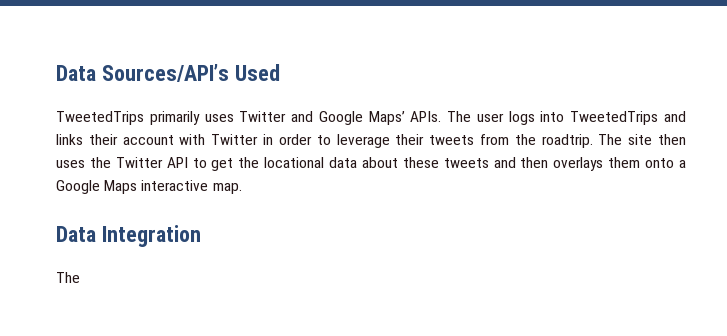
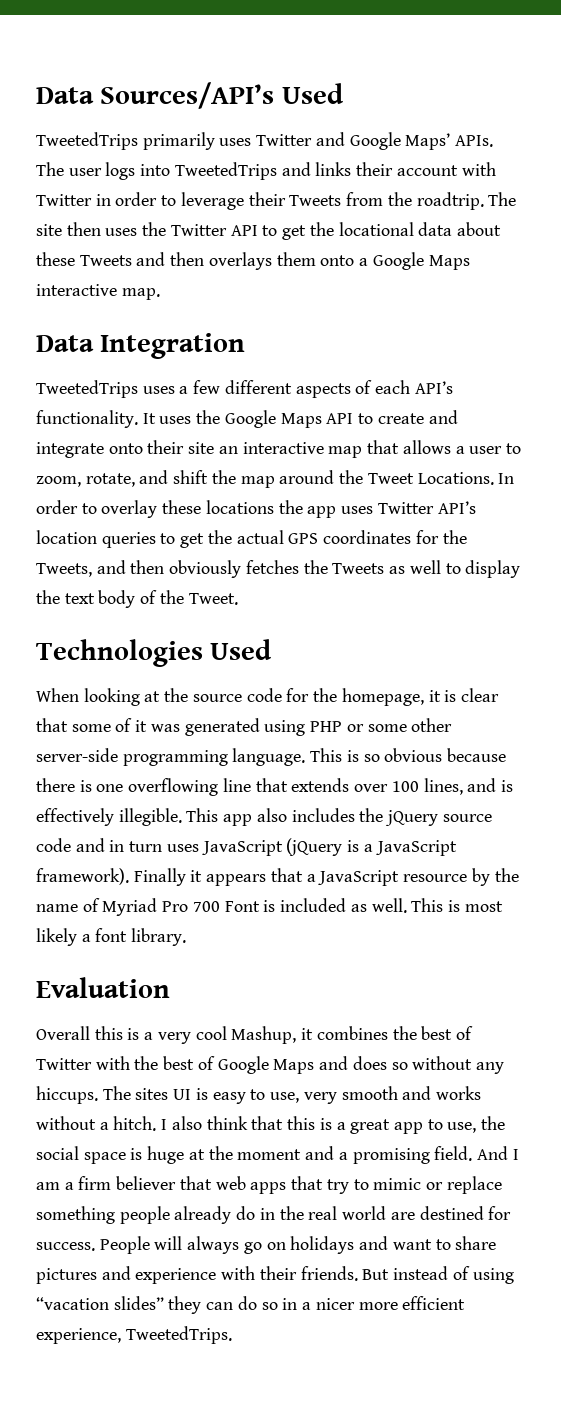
- The user logs into TweetedTrips and links their account with Twitter in order to leverage their tweets from the roadtrip.
+ The user logs into TweetedTrips and links their account with Twitter in order to leverage their Tweets from the roadtrip.
- The site then uses the Twitter API to get the locational data about these tweets and then overlays them onto a Google Maps interactive map.
+ The site then uses the Twitter API to get the locational data about these Tweets and then overlays them onto a Google Maps interactive map.
  Data Integration
- The
+ TweetedTrips uses a few different aspects of each API’s functionality. It uses the Google Maps API to create and integrate onto their site an interactive map that allows a user to zoom, rotate, and shift the map around the Tweet Locations. In order to overlay these locations the app uses Twitter API’s location queries to get the actual GPS coordinates for the Tweets, and then obviously fetches the Tweets as well to display the text body of the Tweet.
+ Technologies Used
+ When looking at the source code for the homepage, it is clear that some of it was generated using PHP or some other server-side programming language. This is so obvious because there is one overflowing line that extends over 100 lines, and is effectively illegible. This app also includes the jQuery source code and in turn uses JavaScript (jQuery is a JavaScript framework). Finally it appears that a JavaScript resource by the name of Myriad Pro 700 Font is included as well. This is most likely a font library.
+ Evaluation
+ Overall this is a very cool Mashup, it combines the best of Twitter with the best of Google Maps and does so without any hiccups. The sites UI is easy to use, very smooth and works without a hitch. I also think that this is a great app to use, the social space is huge at the moment and a promising field. And I am a firm believer that web apps that try to mimic or replace something people already do in the real world are destined for success. People will always go on holidays and want to share pictures and experience with their friends. But instead of using “vacation slides” they can do so in a nicer more efficient experience, TweetedTrips.

